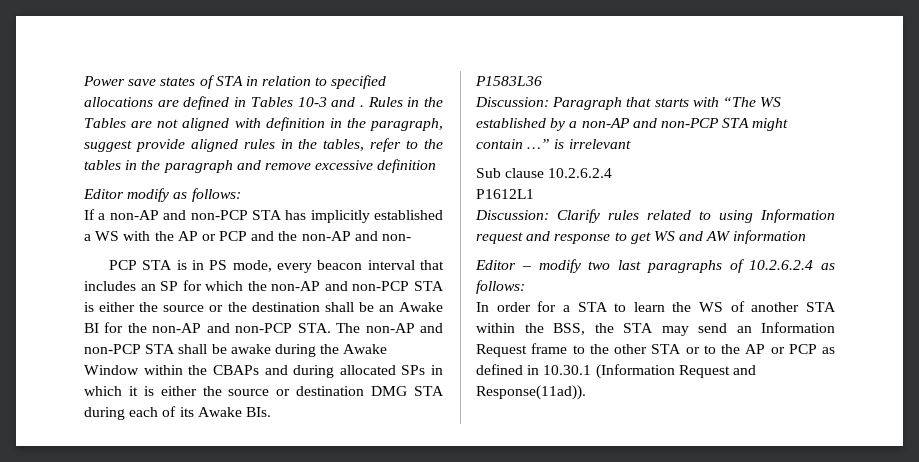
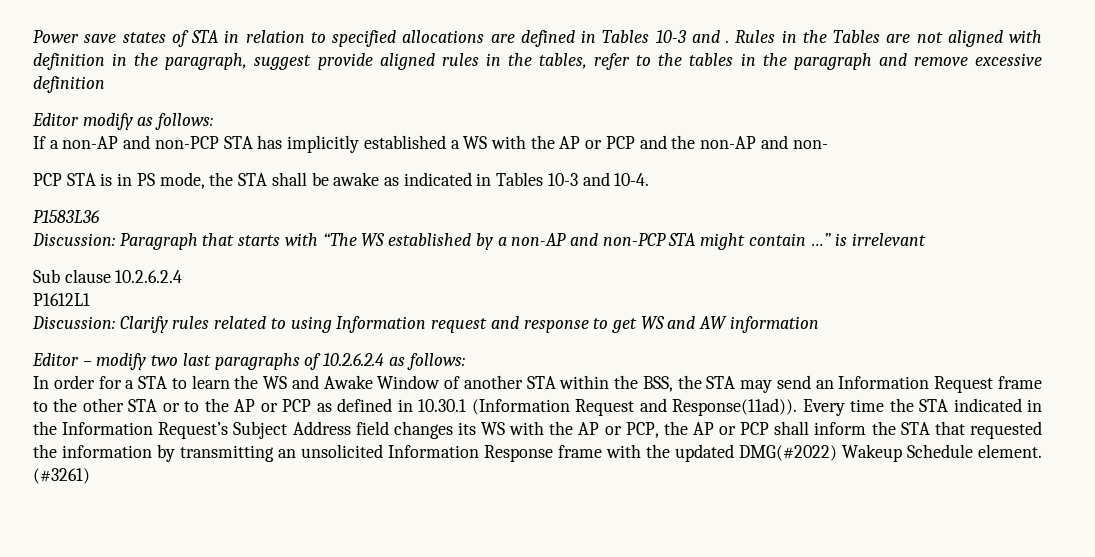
- PCP STA is in PS mode, every beacon interval that includes an SP for which the non-AP and non-PCP STA is either the source or the destination shall be an Awake BI for the non-AP and non-PCP STA. The non-AP and non-PCP STA shall be awake during the Awake Window within the CBAPs and during allocated SPs in which it is either the source or destination DMG STA during each of its Awake BIs.
+ PCP STA is in PS mode, the STA shall be awake as indicated in Tables 10-3 and 10-4.
- In order for a STA to learn the WS of another STA within the BSS, the STA may send an Information Request frame to the other STA or to the AP or PCP as defined in 10.30.1 (Information Request and Response(11ad)).
+ In order for a STA to learn the WS and Awake Window of another STA within the BSS, the STA may send an Information Request frame to the other STA or to the AP or PCP as defined in 10.30.1 (Information Request and Response(11ad)).
+ Every time the STA indicated in the Information Request’s Subject Address field changes its WS with the AP or PCP, the AP or PCP shall inform the STA that requested the information by transmitting an unsolicited Information Response frame with the updated DMG(#2022) Wakeup Schedule element. (#3261)

